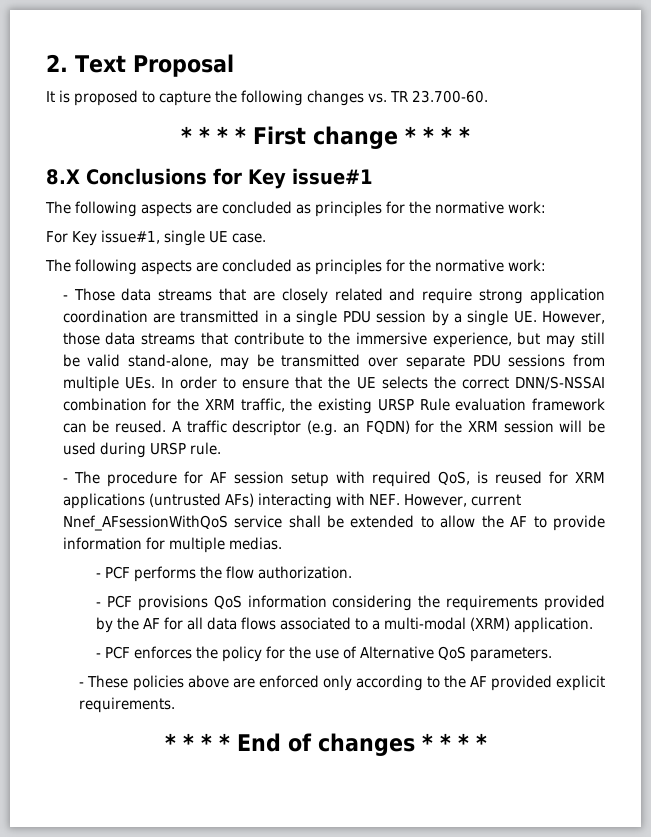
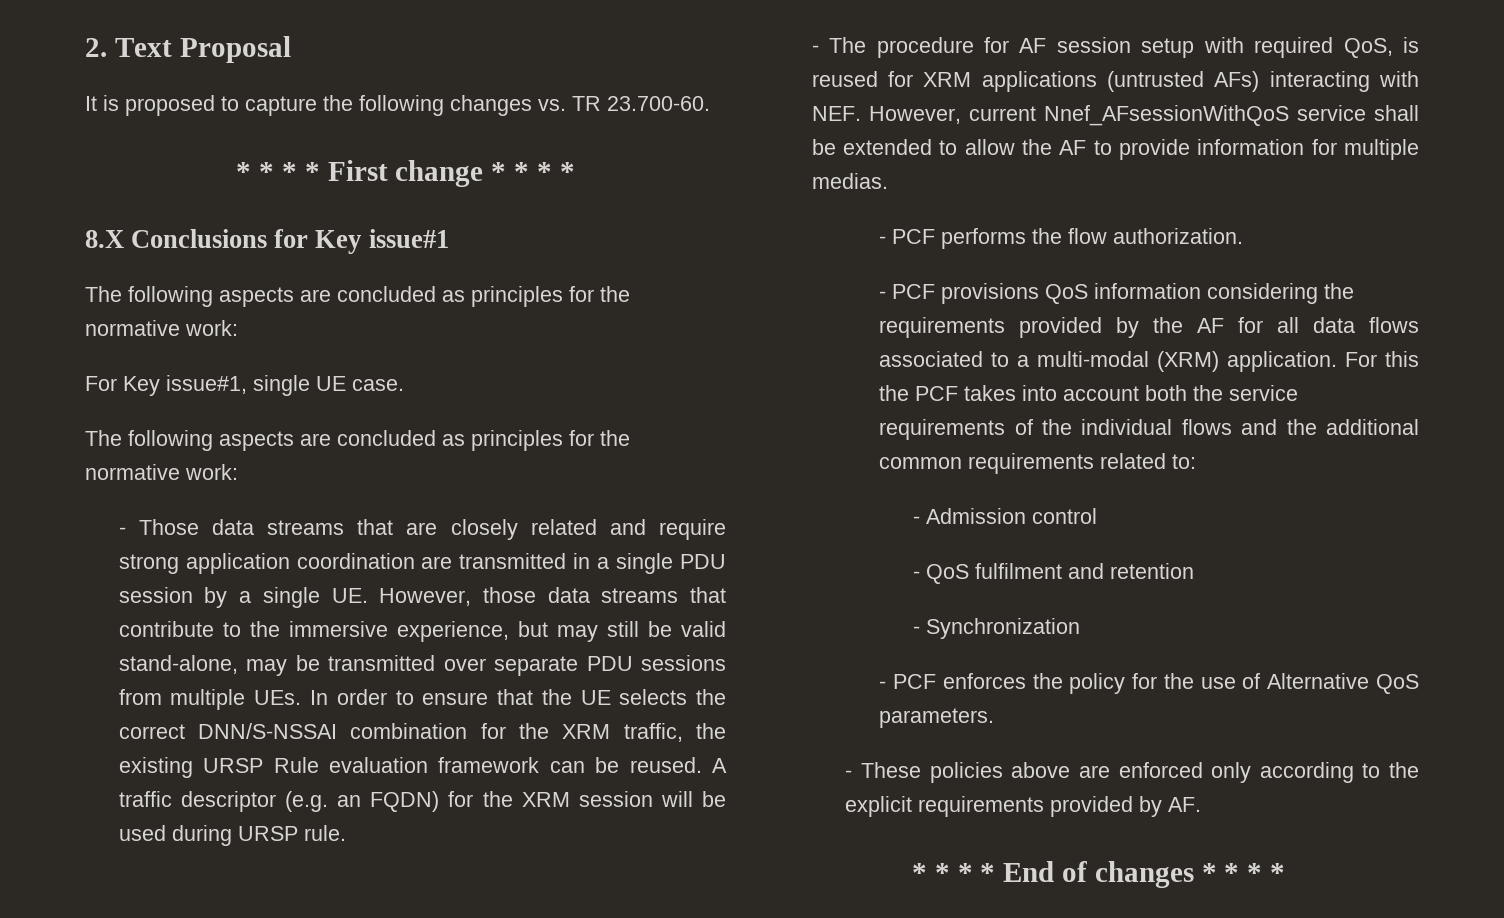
+ For this the PCF takes into account both the service requirements of the individual flows and the additional common requirements related to:
+ - Admission control
+ - QoS fulfilment and retention
+ - Synchronization
- - These policies above are enforced only according to the AF provided explicit requirements.
+ - These policies above are enforced only according to the explicit requirements provided by AF.

